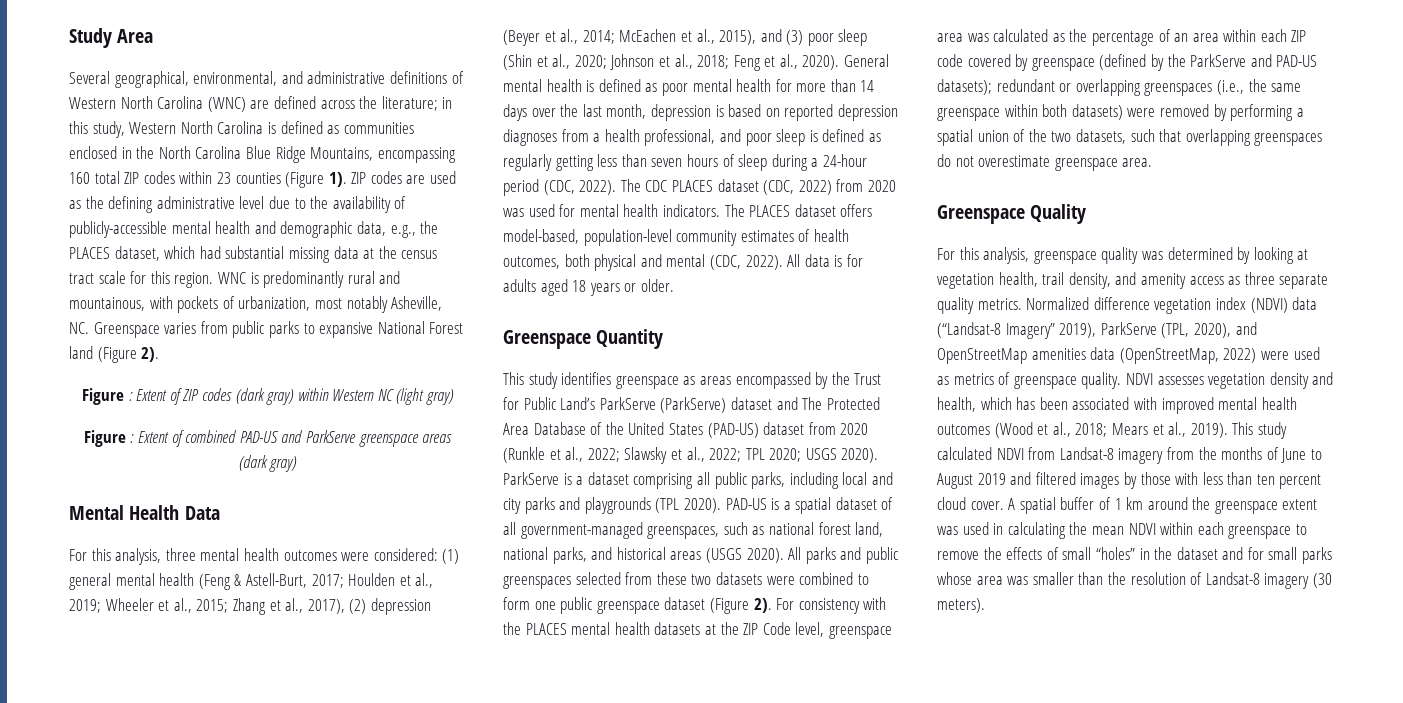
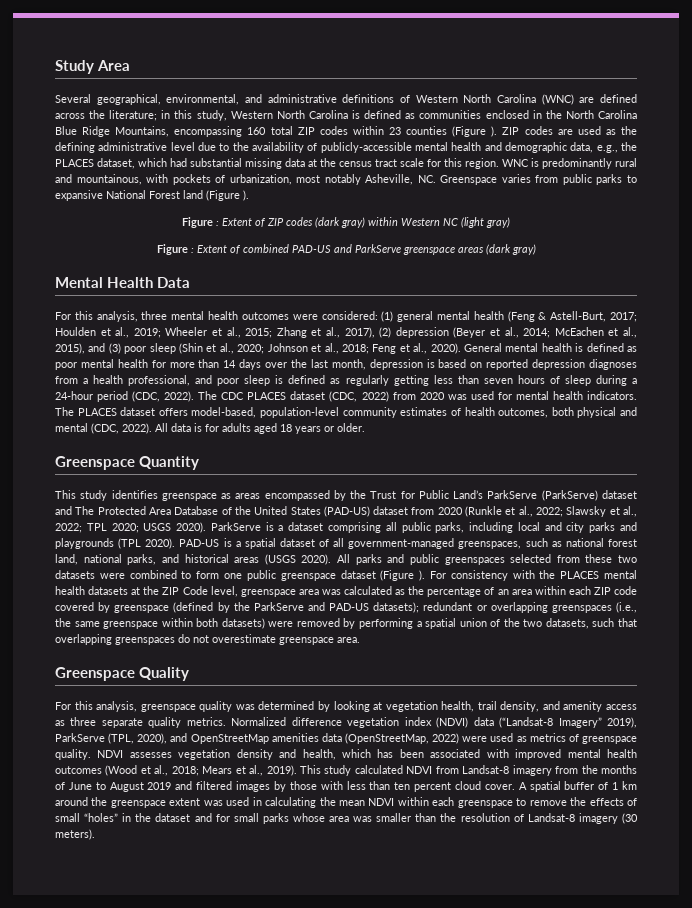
- Several geographical, environmental, and administrative definitions of Western North Carolina (WNC) are defined across the literature; in this study, Western North Carolina is defined as communities enclosed in the North Carolina Blue Ridge Mountains, encompassing 160 total ZIP codes within 23 counties (Figure 1).
+ Several geographical, environmental, and administrative definitions of Western North Carolina (WNC) are defined across the literature; in this study, Western North Carolina is defined as communities enclosed in the North Carolina Blue Ridge Mountains, encompassing 160 total ZIP codes within 23 counties (Figure ).
- WNC is predominantly rural and mountainous, with pockets of urbanization, most notably Asheville, NC. Greenspace varies from public parks to expansive National Forest land (Figure 2).
+ WNC is predominantly rural and mountainous, with pockets of urbanization, most notably Asheville, NC. Greenspace varies from public parks to expansive National Forest land (Figure ).
- All parks and public greenspaces selected from these two datasets were combined to form one public greenspace dataset (Figure 2).
+ All parks and public greenspaces selected from these two datasets were combined to form one public greenspace dataset (Figure ).

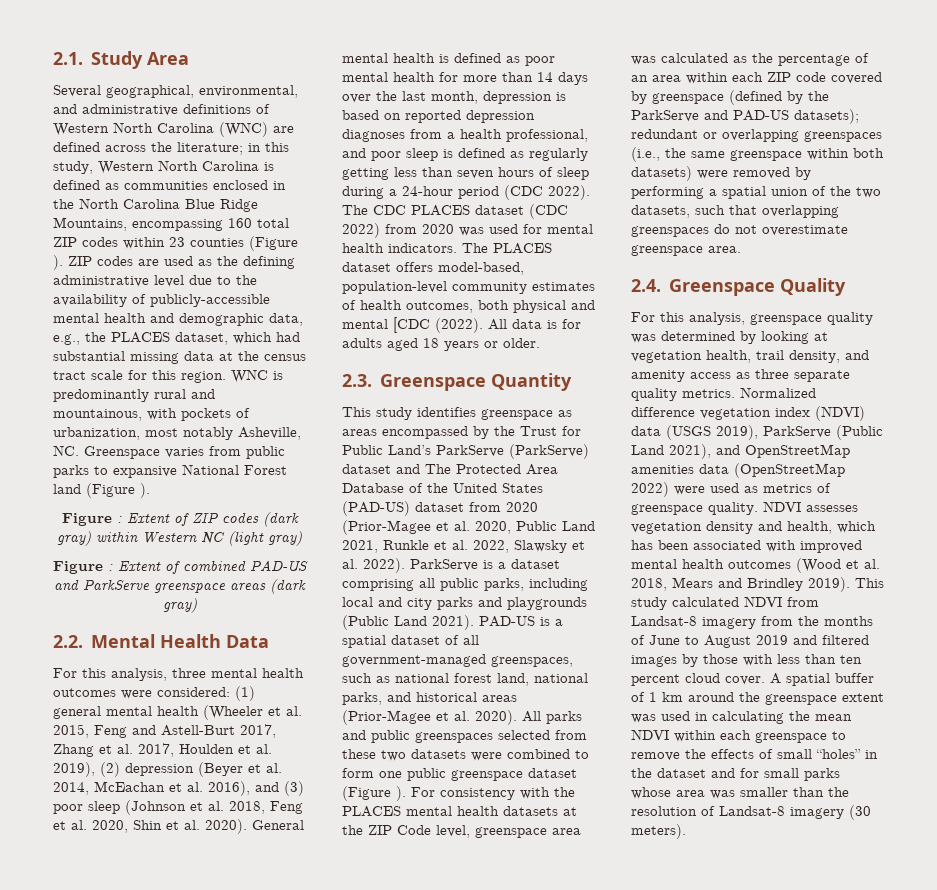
- Study Area
+ 2.1. Study Area
- Mental Health Data
+ 2.2. Mental Health Data
- For this analysis, three mental health outcomes were considered: (1) general mental health (Feng & Astell-Burt, 2017; Houlden et al., 2019; Wheeler et al., 2015; Zhang et al., 2017), (2) depression (Beyer et al., 2014; McEachen et al., 2015), and (3) poor sleep (Shin et al., 2020; Johnson et al., 2018; Feng et al., 2020).
+ For this analysis, three mental health outcomes were considered: (1) general mental health (Wheeler et al. 2015, Feng and Astell-Burt 2017, Zhang et al. 2017, Houlden et al. 2019), (2) depression (Beyer et al. 2014, McEachan et al. 2016), and (3) poor sleep (Johnson et al. 2018, Feng et al. 2020, Shin et al. 2020).
- General mental health is defined as poor mental health for more than 14 days over the last month, depression is based on reported depression diagnoses from a health professional, and poor sleep is defined as regularly getting less than seven hours of sleep during a 24-hour period (CDC, 2022).
+ General mental health is defined as poor mental health for more than 14 days over the last month, depression is based on reported depression diagnoses from a health professional, and poor sleep is defined as regularly getting less than seven hours of sleep during a 24-hour period (CDC 2022).
- The CDC PLACES dataset (CDC, 2022) from 2020 was used for mental health indicators.
+ The CDC PLACES dataset (CDC 2022) from 2020 was used for mental health indicators.
- The PLACES dataset offers model-based, population-level community estimates of health outcomes, both physical and mental (CDC, 2022).
+ The PLACES dataset offers model-based, population-level community estimates of health outcomes, both physical and mental [CDC (2022).
- Greenspace Quantity
+ 2.3. Greenspace Quantity
- This study identifies greenspace as areas encompassed by the Trust for Public Land’s ParkServe (ParkServe) dataset and The Protected Area Database of the United States (PAD-US) dataset from 2020 (Runkle et al., 2022; Slawsky et al., 2022; TPL 2020; USGS 2020).
+ This study identifies greenspace as areas encompassed by the Trust for Public Land’s ParkServe (ParkServe) dataset and The Protected Area Database of the United States (PAD-US) dataset from 2020 (Prior-Magee et al. 2020, Public Land 2021, Runkle et al. 2022, Slawsky et al. 2022).
- ParkServe is a dataset comprising all public parks, including local and city parks and playgrounds (TPL 2020).
+ ParkServe is a dataset comprising all public parks, including local and city parks and playgrounds (Public Land 2021).
- PAD-US is a spatial dataset of all government-managed greenspaces, such as national forest land, national parks, and historical areas (USGS 2020).
+ PAD-US is a spatial dataset of all government-managed greenspaces, such as national forest land, national parks, and historical areas (Prior-Magee et al. 2020).
- Greenspace Quality
+ 2.4. Greenspace Quality
- Normalized difference vegetation index (NDVI) data (“Landsat-8 Imagery” 2019), ParkServe (TPL, 2020), and OpenStreetMap amenities data (OpenStreetMap, 2022) were used as metrics of greenspace quality.
+ Normalized difference vegetation index (NDVI) data (USGS 2019), ParkServe (Public Land 2021), and OpenStreetMap amenities data (OpenStreetMap 2022) were used as metrics of greenspace quality.
- NDVI assesses vegetation density and health, which has been associated with improved mental health outcomes (Wood et al., 2018; Mears et al., 2019).
+ NDVI assesses vegetation density and health, which has been associated with improved mental health outcomes (Wood et al. 2018, Mears and Brindley 2019).

